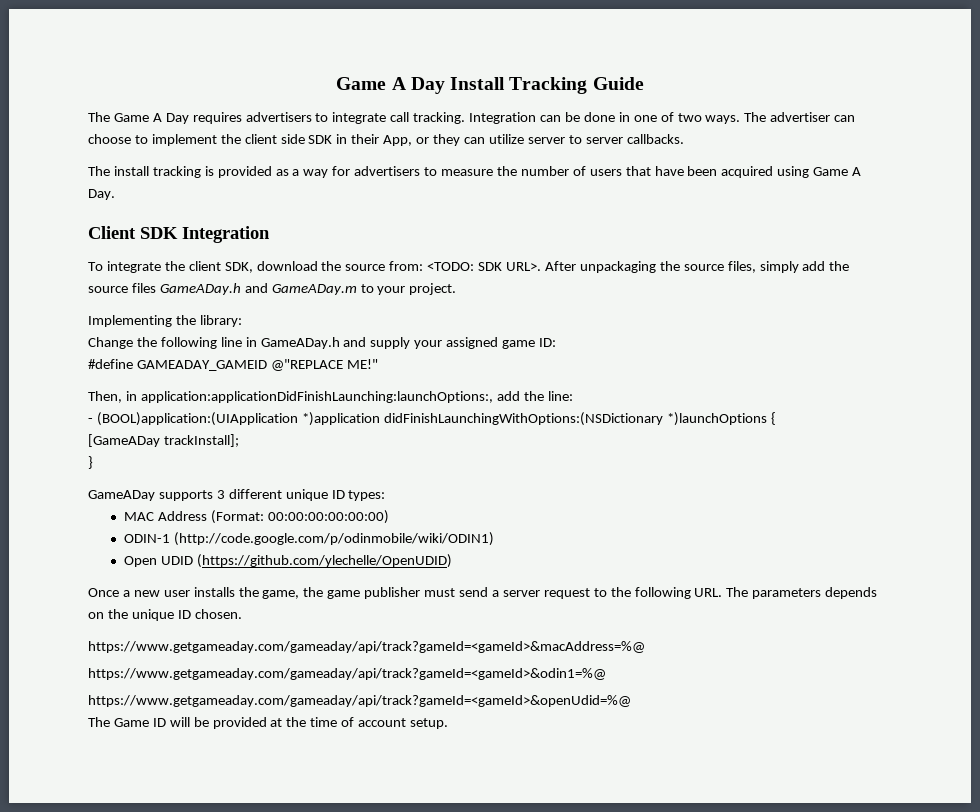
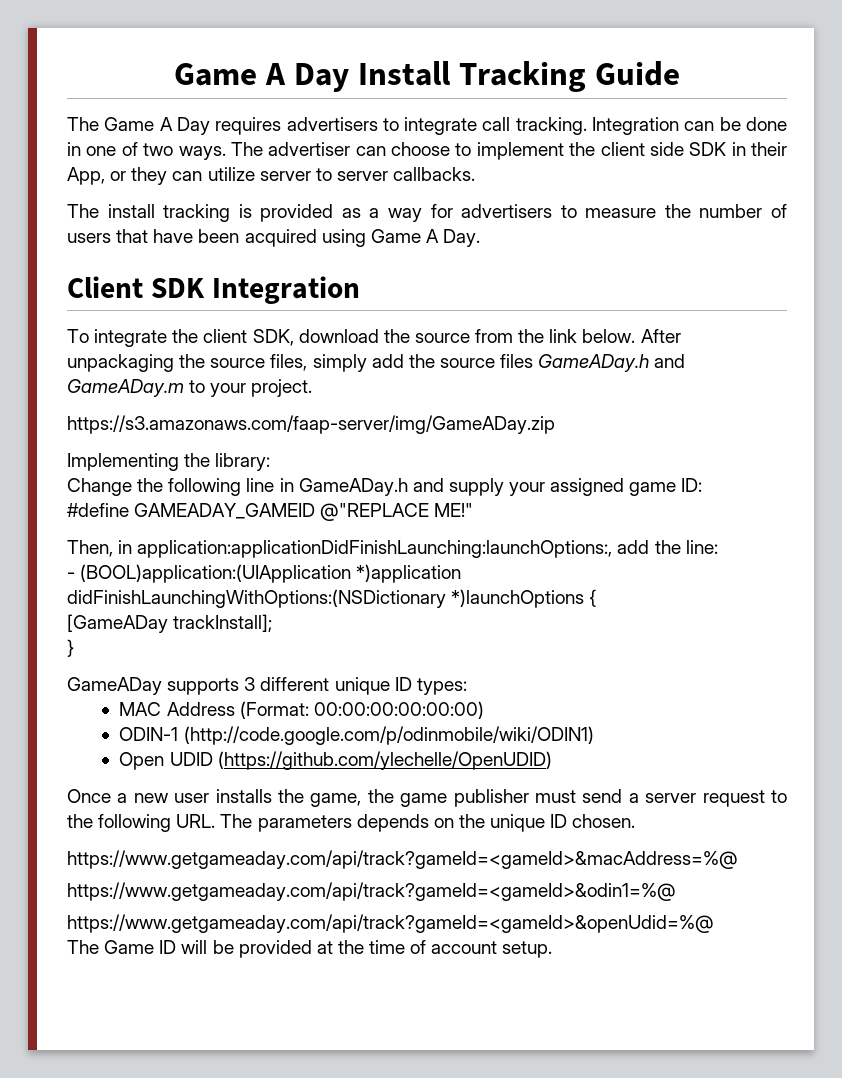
- To integrate the client SDK, download the source from: <TODO: SDK URL>.
+ To integrate the client SDK, download the source from the link below.
+ https://s3.amazonaws.com/faap-server/img/GameADay.zip
- https://www.getgameaday.com/gameaday/api/track?gameId=<gameId>&macAddress=%@
- https://www.getgameaday.com/gameaday/api/track?gameId=<gameId>&odin1=%@
- https://www.getgameaday.com/gameaday/api/track?gameId=<gameId>&openUdid=%@
+ https://www.getgameaday.com/api/track?gameId=<gameId>&macAddress=%@
+ https://www.getgameaday.com/api/track?gameId=<gameId>&odin1=%@
+ https://www.getgameaday.com/api/track?gameId=<gameId>&openUdid=%@

